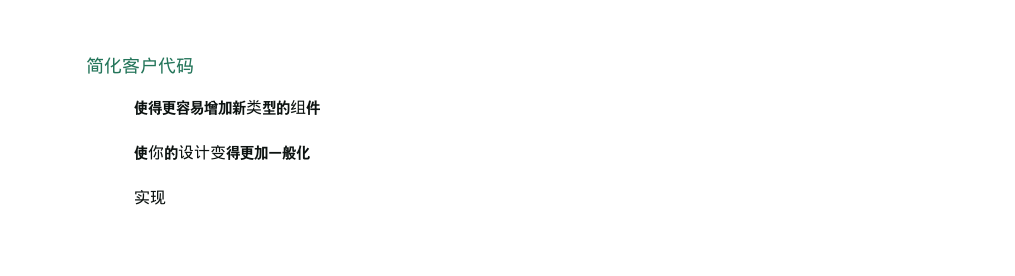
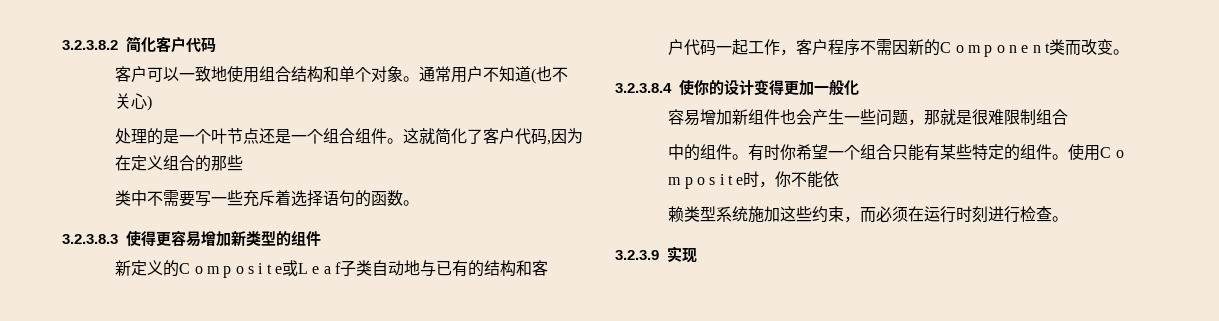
- 简化客户代码
+ 3.2.3.8.2简化客户代码
- 使得更容易增加新类型的组件
+ 客户可以一致地使用组合结构和单个对象。通常用户不知道(也不关心)
+ 处理的是一个叶节点还是一个组合组件。这就简化了客户代码,因为在定义组合的那些
+ 类中不需要写一些充斥着选择语句的函数。
+ 3.2.3.8.3使得更容易增加新类型的组件
- 使你的设计变得更加一般化
+ 新定义的C o m p o s i t e或L e a f子类自动地与已有的结构和客
+ 户代码一起工作，客户程序不需因新的C o m p o n e n t类而改变。
+ 3.2.3.8.4使你的设计变得更加一般化
- 实现
+ 容易增加新组件也会产生一些问题，那就是很难限制组合
+ 中的组件。有时你希望一个组合只能有某些特定的组件。使用C o m p o s i t e时，你不能依
+ 赖类型系统施加这些约束，而必须在运行时刻进行检查。
+ 3.2.3.9实现

